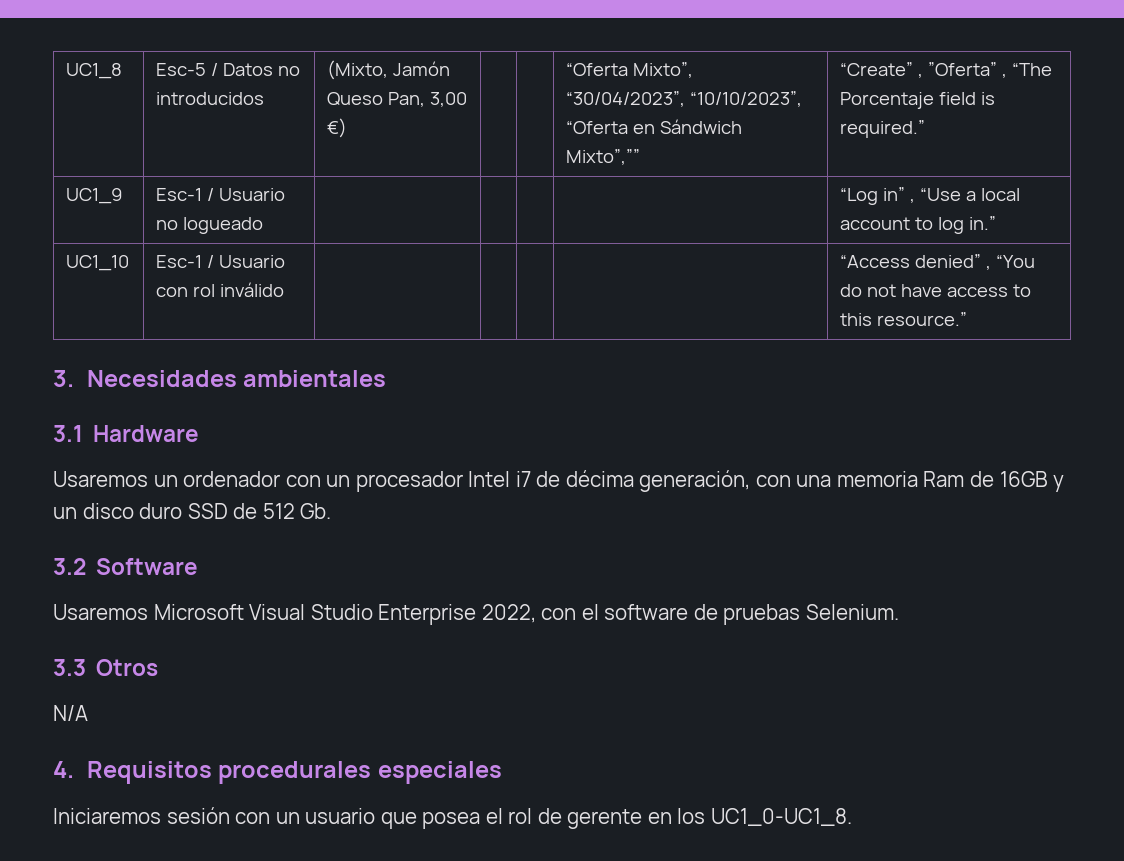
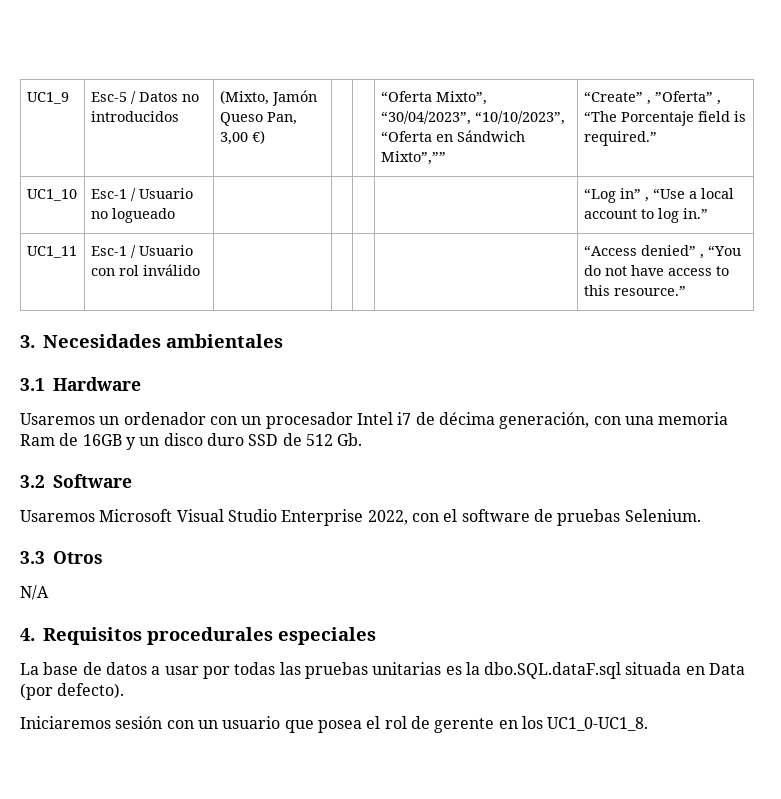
- UC1_8 | Esc-5 / Datos no introducidos | (Mixto, Jamón Queso Pan, 3,00 €) | | | “Oferta Mixto”, “30/04/2023”, “10/10/2023”, “Oferta en Sándwich Mixto”,”” | “Create” , ”Oferta” , “The Porcentaje field is required.”
+ UC1_9 | Esc-5 / Datos no introducidos | (Mixto, Jamón Queso Pan, 3,00 €) | | | “Oferta Mixto”, “30/04/2023”, “10/10/2023”, “Oferta en Sándwich Mixto”,”” | “Create” , ”Oferta” , “The Porcentaje field is required.”
- UC1_9 | Esc-1 / Usuario no logueado | | | | | “Log in” , “Use a local account to log in.”
+ UC1_10 | Esc-1 / Usuario no logueado | | | | | “Log in” , “Use a local account to log in.”
- UC1_10 | Esc-1 / Usuario con rol inválido | | | | | “Access denied” , “You do not have access to this resource.”
+ UC1_11 | Esc-1 / Usuario con rol inválido | | | | | “Access denied” , “You do not have access to this resource.”
+ La base de datos a usar por todas las pruebas unitarias es la dbo.SQL.dataF.sql situada en Data (por defecto).

